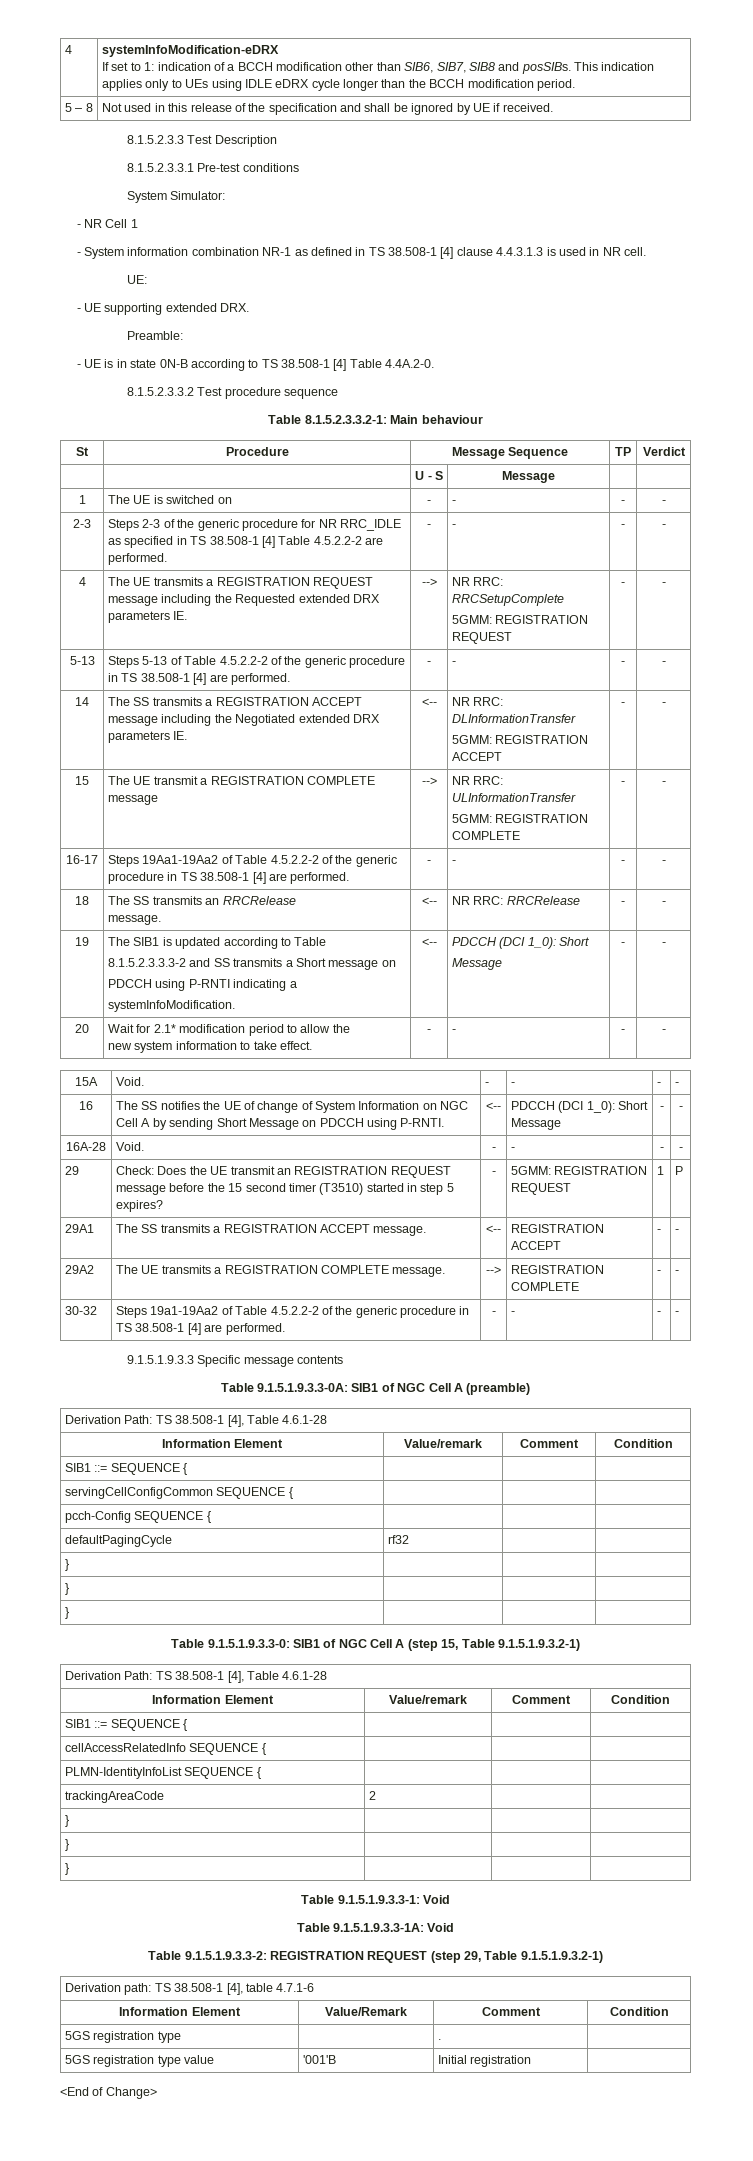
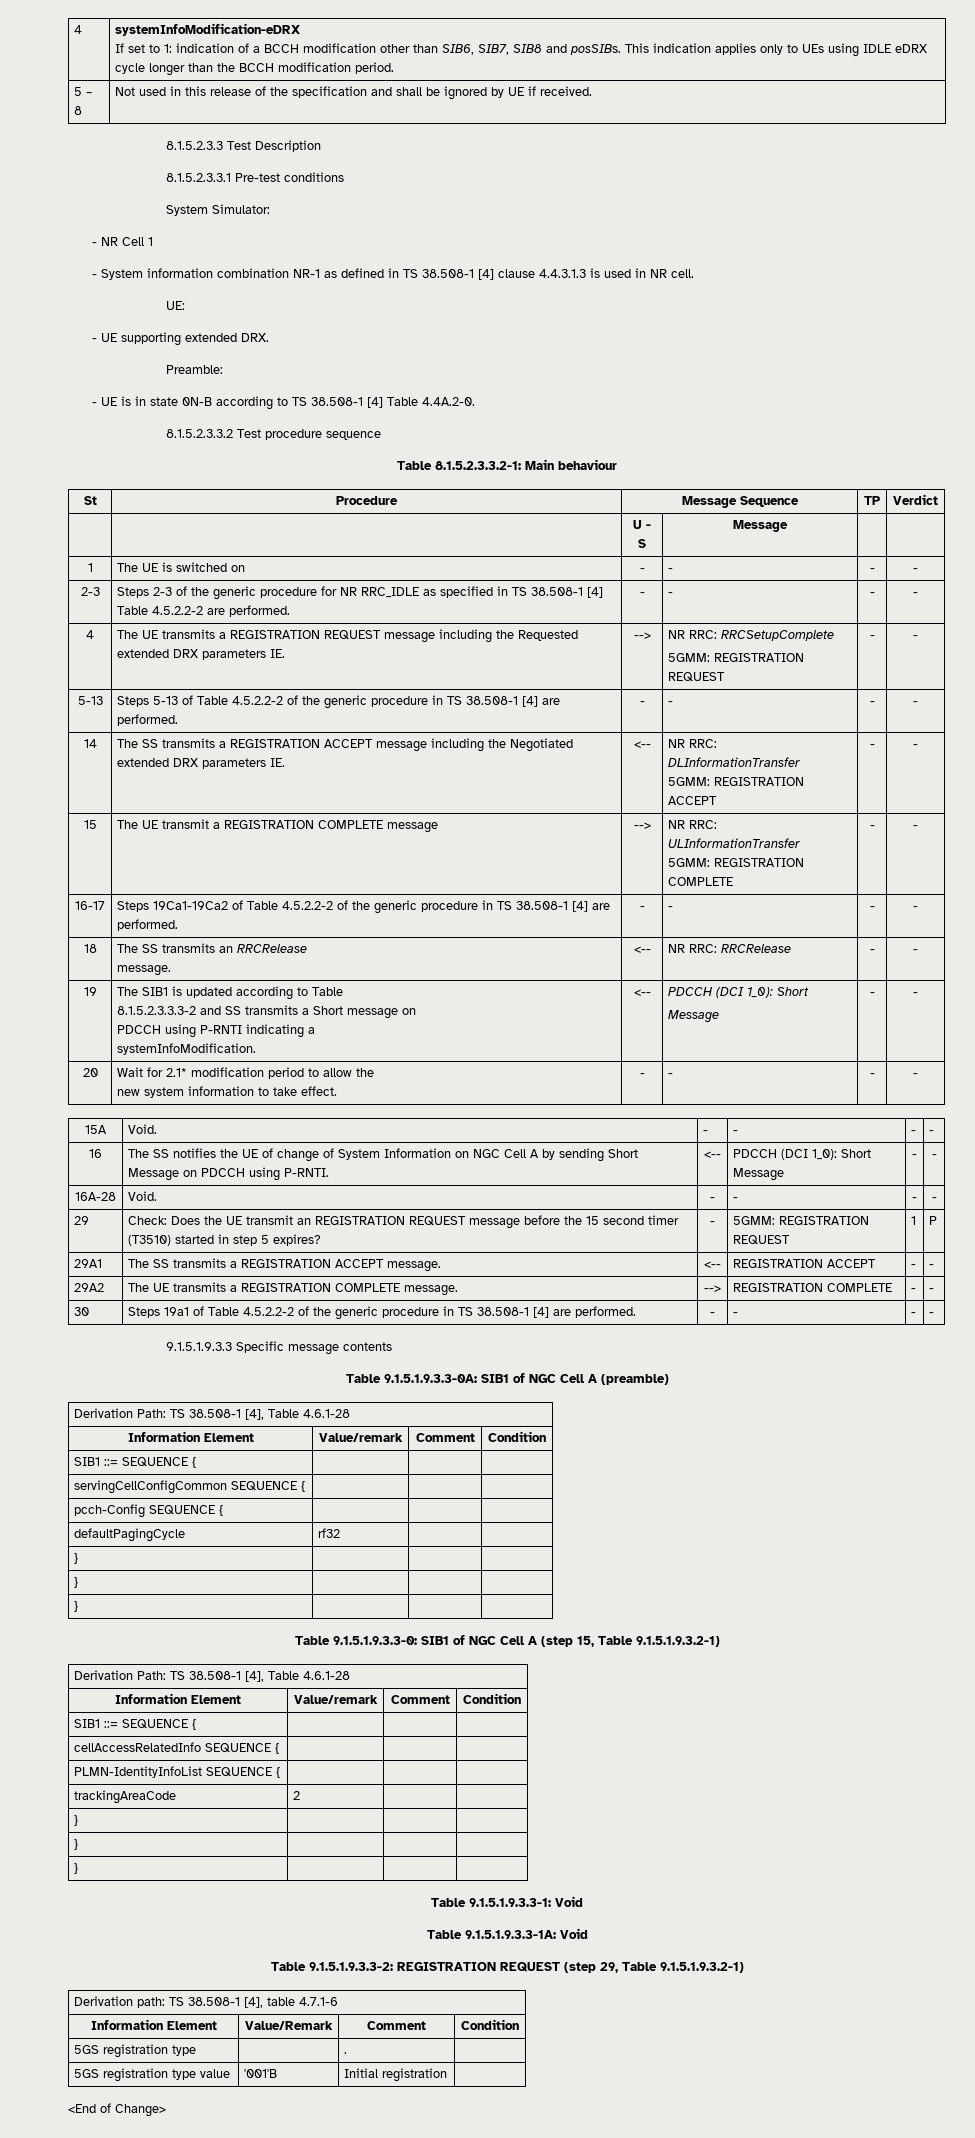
- 16-17 | Steps 19Aa1-19Aa2 of Table 4.5.2.2-2 of the generic procedure in TS 38.508-1 [4] are performed. | - | - | - | -
+ 16-17 | Steps 19Ca1-19Ca2 of Table 4.5.2.2-2 of the generic procedure in TS 38.508-1 [4] are performed. | - | - | - | -
- 30-32 | Steps 19a1-19Aa2 of Table 4.5.2.2-2 of the generic procedure in TS 38.508-1 [4] are performed. | - | - | - | -
+ 30 | Steps 19a1 of Table 4.5.2.2-2 of the generic procedure in TS 38.508-1 [4] are performed. | - | - | - | -

